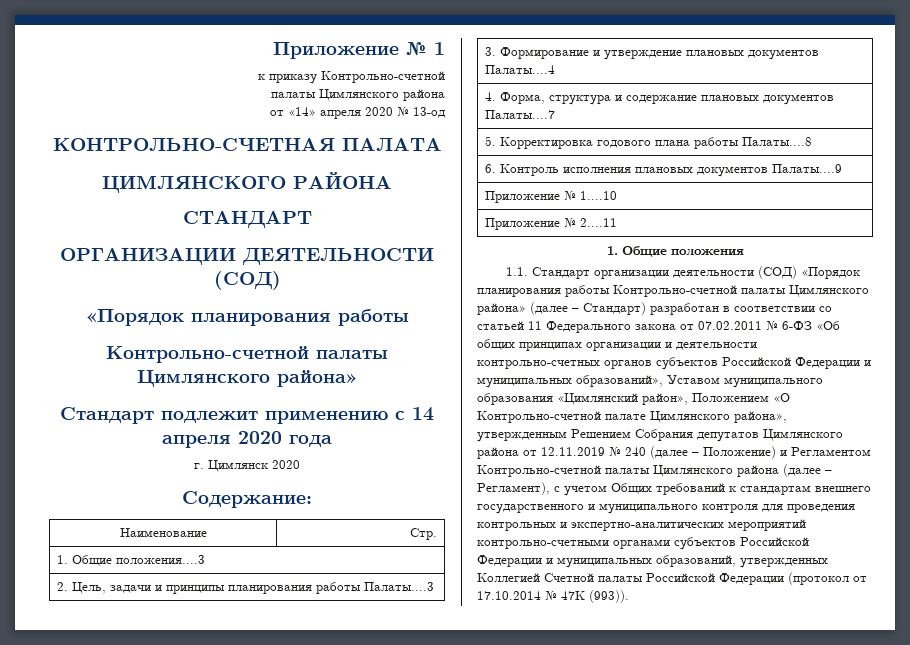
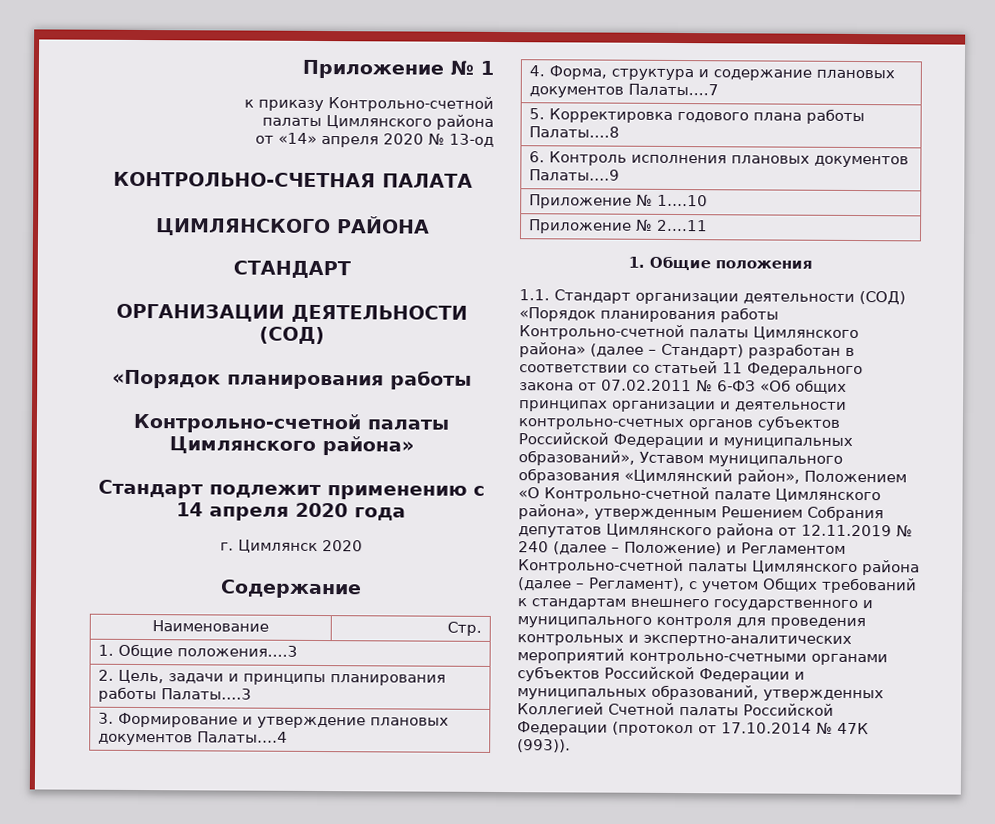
- Содержание:
+ Содержание

